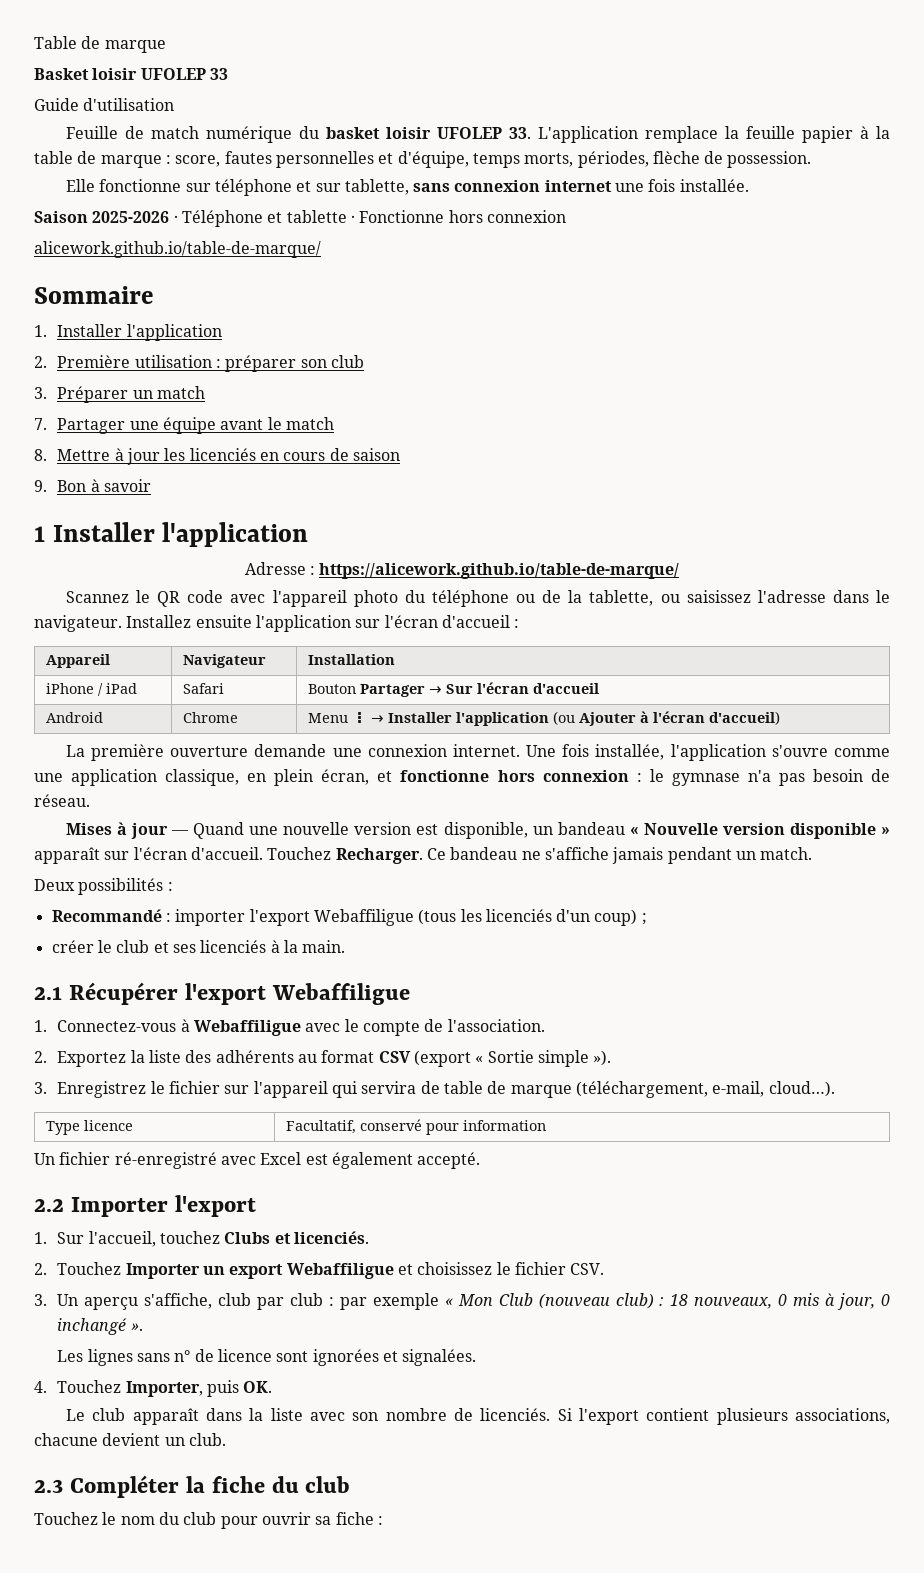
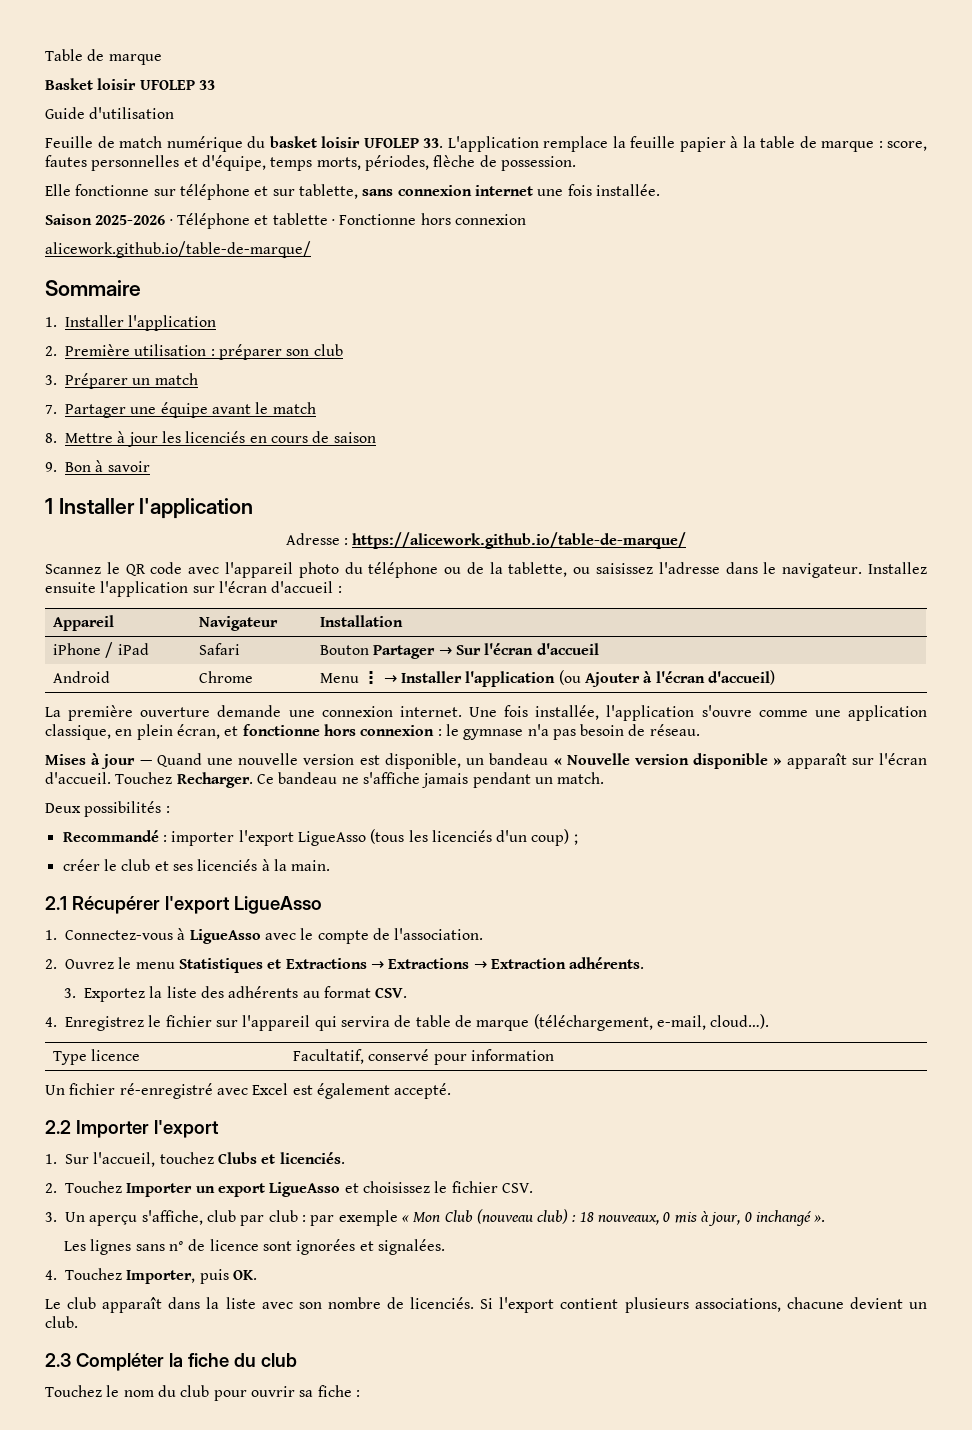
- Recommandé : importer l'export Webaffiligue (tous les licenciés d'un coup) ;
+ Recommandé : importer l'export LigueAsso (tous les licenciés d'un coup) ;
- 2.1 Récupérer l'export Webaffiligue
+ 2.1 Récupérer l'export LigueAsso
- 1. Connectez-vous à Webaffiligue avec le compte de l'association.
+ 1. Connectez-vous à LigueAsso avec le compte de l'association.
- 2. Exportez la liste des adhérents au format CSV (export « Sortie simple »).
- 3. Enregistrez le fichier sur l'appareil qui servira de table de marque (téléchargement, e-mail, cloud…).
+ 2. Ouvrez le menu Statistiques et Extractions → Extractions → Extraction adhérents.
+ 3. Exportez la liste des adhérents au format CSV.
+ 4. Enregistrez le fichier sur l'appareil qui servira de table de marque (téléchargement, e-mail, cloud…).
- 2. Touchez Importer un export Webaffiligue et choisissez le fichier CSV.
+ 2. Touchez Importer un export LigueAsso et choisissez le fichier CSV.

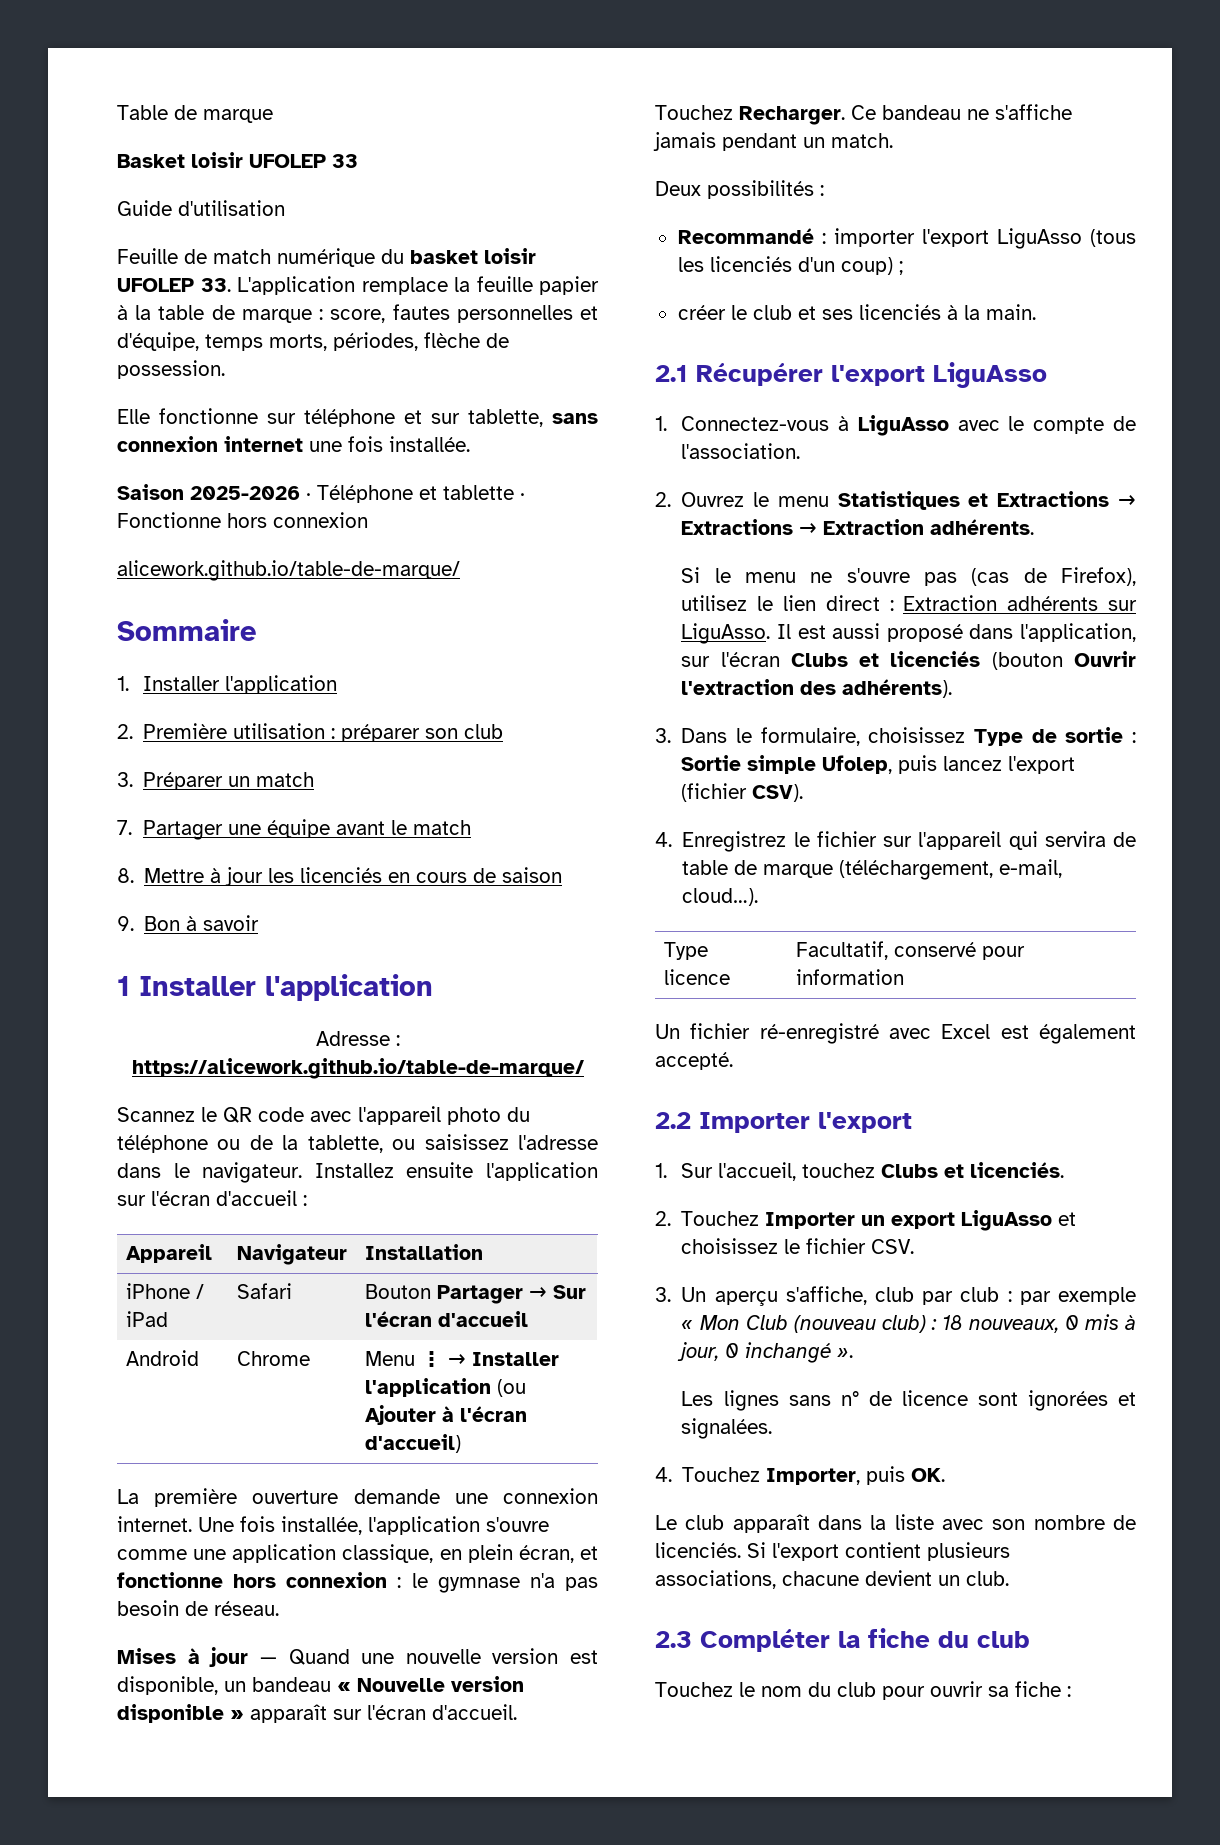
- Recommandé : importer l'export LigueAsso (tous les licenciés d'un coup) ;
+ Recommandé : importer l'export LiguAsso (tous les licenciés d'un coup) ;
- 2.1 Récupérer l'export LigueAsso
+ 2.1 Récupérer l'export LiguAsso
- 1. Connectez-vous à LigueAsso avec le compte de l'association.
+ 1. Connectez-vous à LiguAsso avec le compte de l'association.
- 3. Exportez la liste des adhérents au format CSV.
+ Si le menu ne s'ouvre pas (cas de Firefox), utilisez le lien direct : Extraction adhérents sur LiguAsso. Il est aussi proposé dans l'application, sur l'écran Clubs et licenciés (bouton Ouvrir l'extraction des adhérents).
+ 3. Dans le formulaire, choisissez Type de sortie : Sortie simple Ufolep, puis lancez l'export (fichier CSV).
- 2. Touchez Importer un export LigueAsso et choisissez le fichier CSV.
+ 2. Touchez Importer un export LiguAsso et choisissez le fichier CSV.

